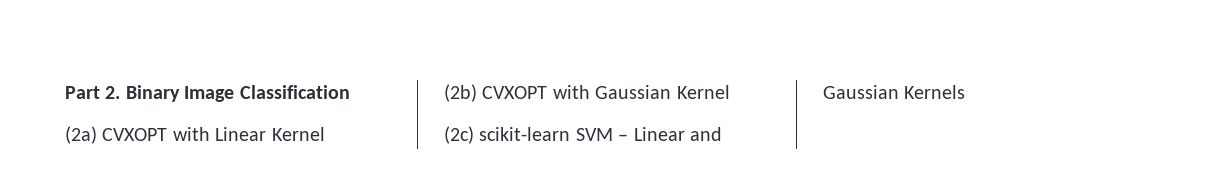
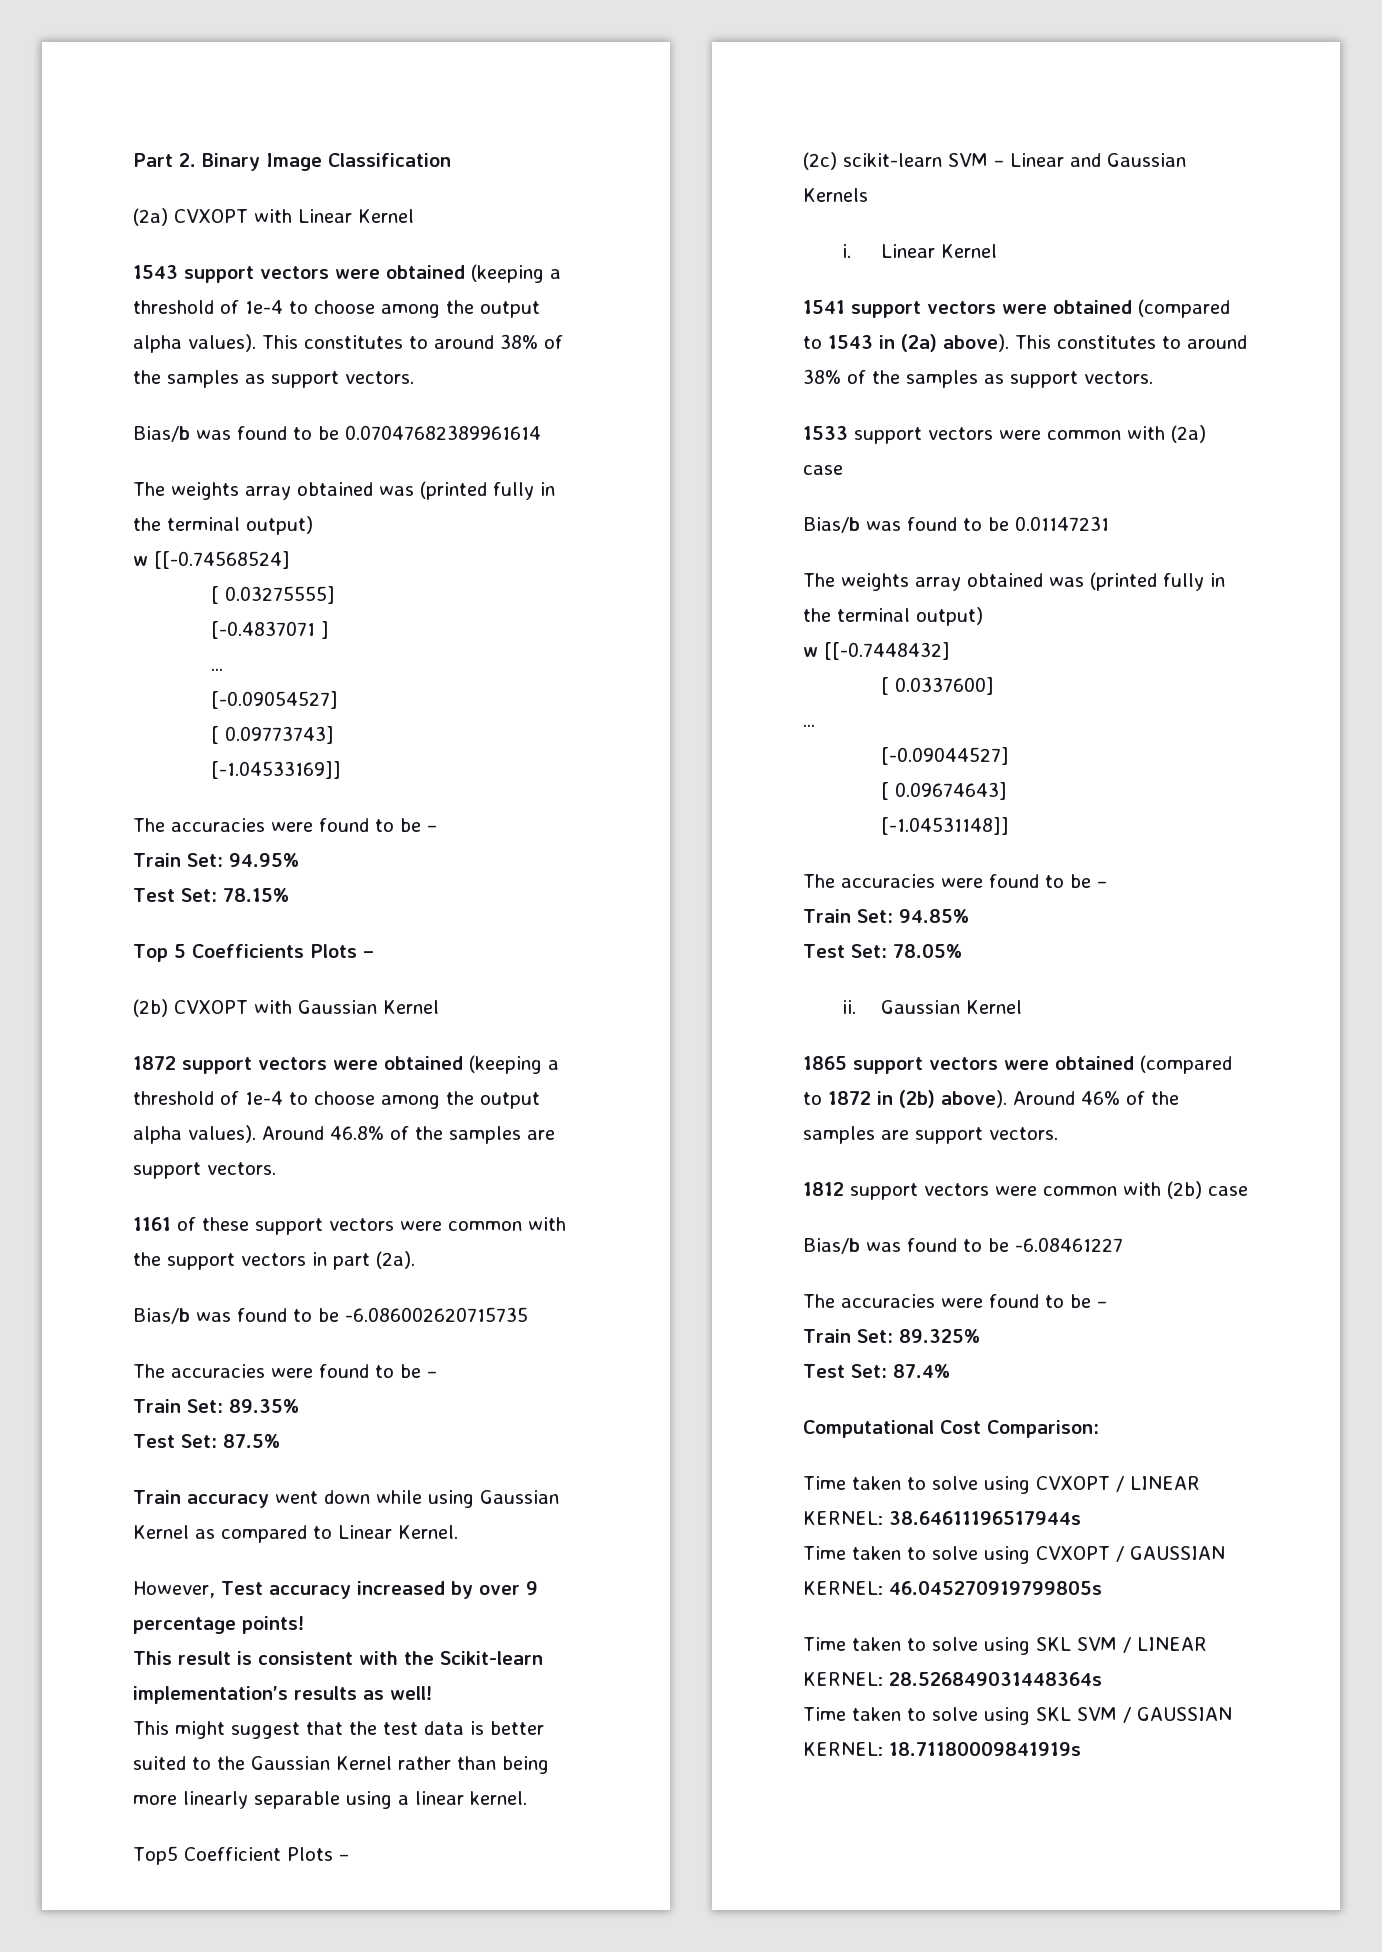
+ 1543 support vectors were obtained (keeping a threshold of 1e-4 to choose among the output alpha values). This constitutes to around 38% of the samples as support vectors.
+ Bias/b was found to be 0.07047682389961614
+ The weights array obtained was (printed fully in the terminal output)
+ w [[-0.74568524]
+ [ 0.03275555]
+ [-0.4837071 ]
+ ...
+ [-0.09054527]
+ [ 0.09773743]
+ [-1.04533169]]
+ The accuracies were found to be –
+ Train Set: 94.95%
+ Test Set: 78.15%
+ Top 5 Coefficients Plots –
+ 1872 support vectors were obtained (keeping a threshold of 1e-4 to choose among the output alpha values). Around 46.8% of the samples are support vectors.
+ 1161 of these support vectors were common with the support vectors in part (2a).
+ Bias/b was found to be -6.086002620715735
+ The accuracies were found to be –
+ Train Set: 89.35%
+ Test Set: 87.5%
+ Train accuracy went down while using Gaussian Kernel as compared to Linear Kernel.
+ However, Test accuracy increased by over 9 percentage points!
+ This result is consistent with the Scikit-learn implementation’s results as well!
+ This might suggest that the test data is better suited to the Gaussian Kernel rather than being more linearly separable using a linear kernel.
+ Top5 Coefficient Plots –
+ i. Linear Kernel
+ 1541 support vectors were obtained (compared to 1543 in (2a) above). This constitutes to around 38% of the samples as support vectors.
+ 1533 support vectors were common with (2a) case
+ Bias/b was found to be 0.01147231
+ The weights array obtained was (printed fully in the terminal output)
+ w [[-0.7448432]
+ [ 0.0337600]
+ ...
+ [-0.09044527]
+ [ 0.09674643]
+ [-1.04531148]]
+ The accuracies were found to be –
+ Train Set: 94.85%
+ Test Set: 78.05%
+ ii. Gaussian Kernel
+ 1865 support vectors were obtained (compared to 1872 in (2b) above). Around 46% of the samples are support vectors.
+ 1812 support vectors were common with (2b) case
+ Bias/b was found to be -6.08461227
+ The accuracies were found to be –
+ Train Set: 89.325%
+ Test Set: 87.4%
+ Computational Cost Comparison:
+ Time taken to solve using CVXOPT / LINEAR KERNEL: 38.64611196517944s
+ Time taken to solve using CVXOPT / GAUSSIAN KERNEL: 46.045270919799805s
+ Time taken to solve using SKL SVM / LINEAR KERNEL: 28.526849031448364s
+ Time taken to solve using SKL SVM / GAUSSIAN KERNEL: 18.71180009841919s

